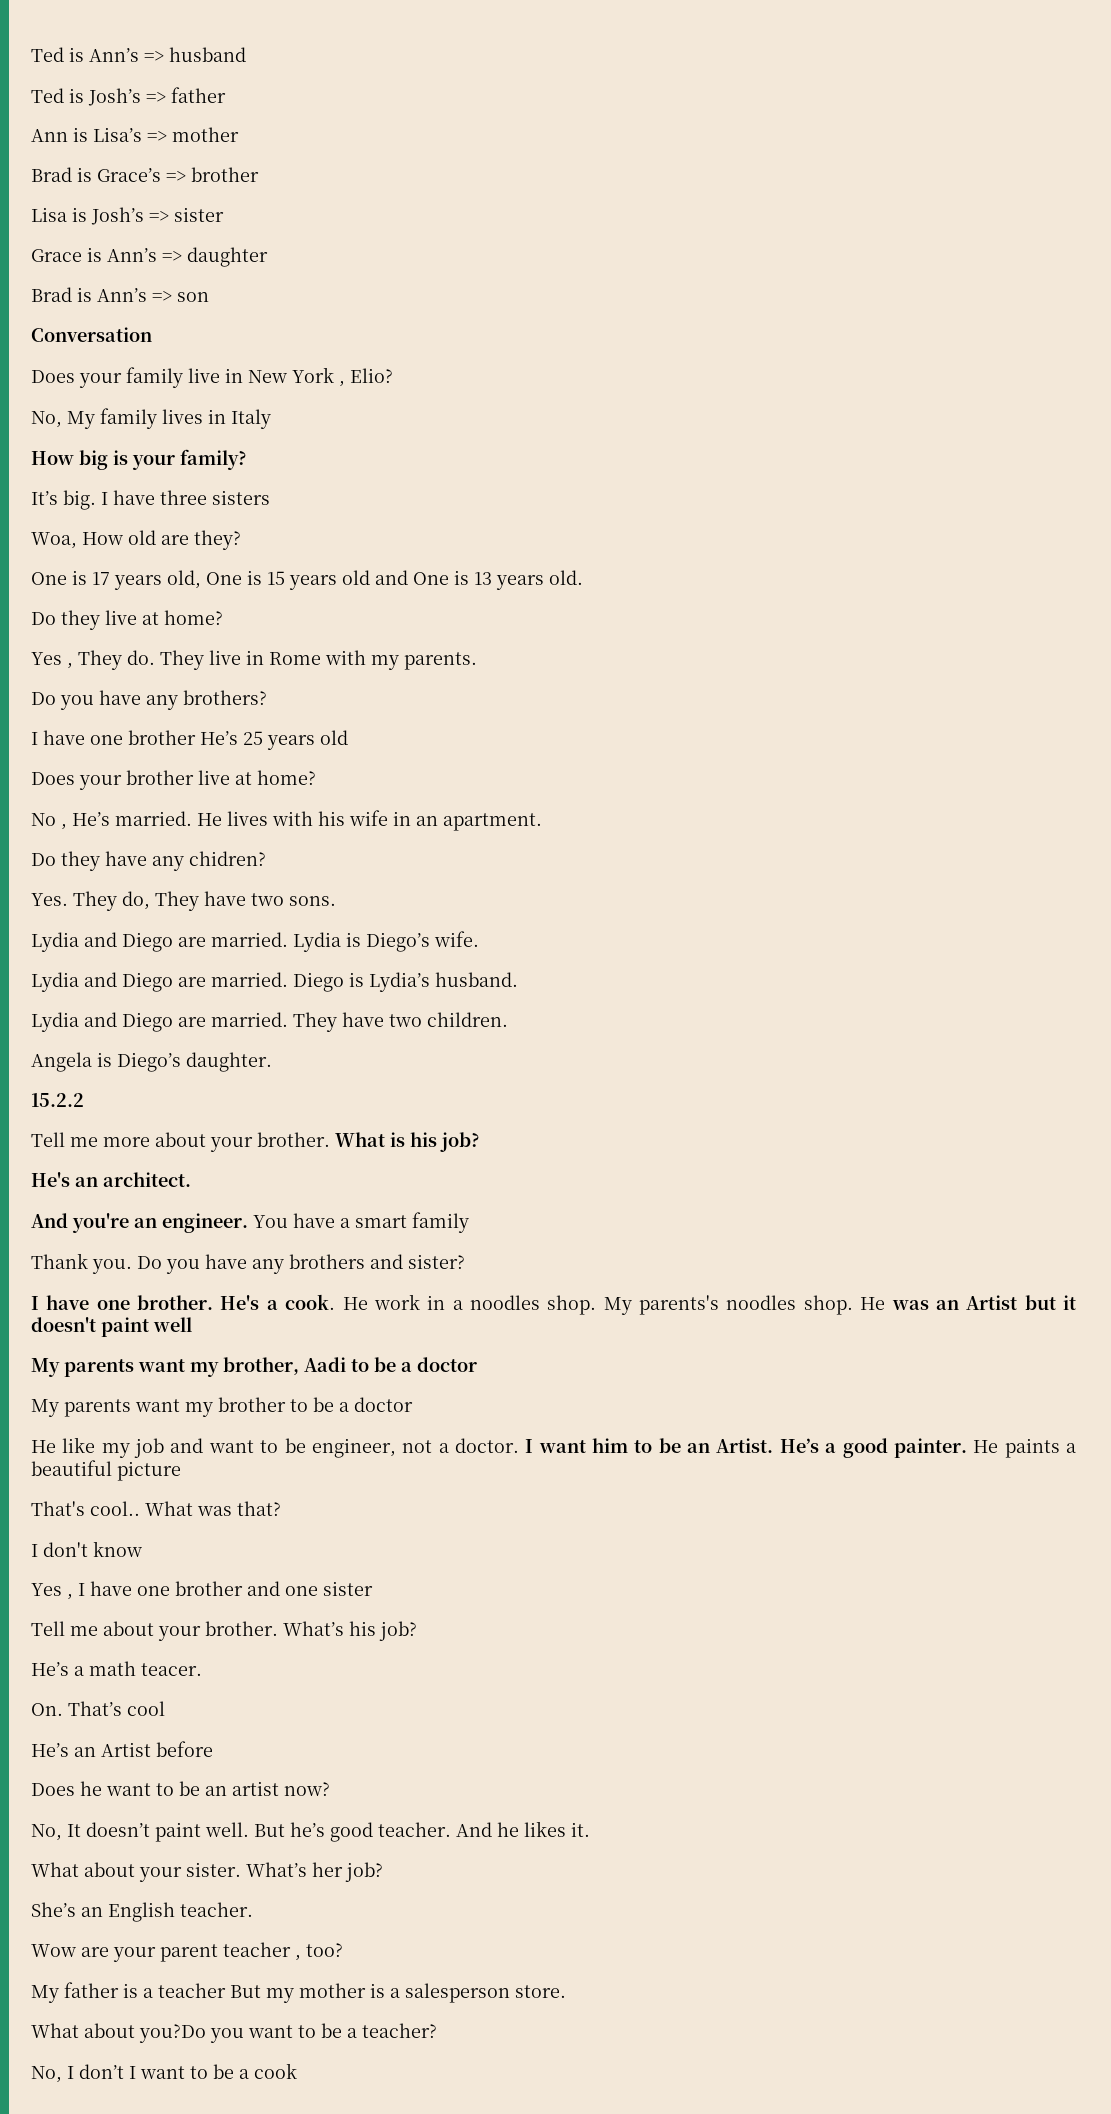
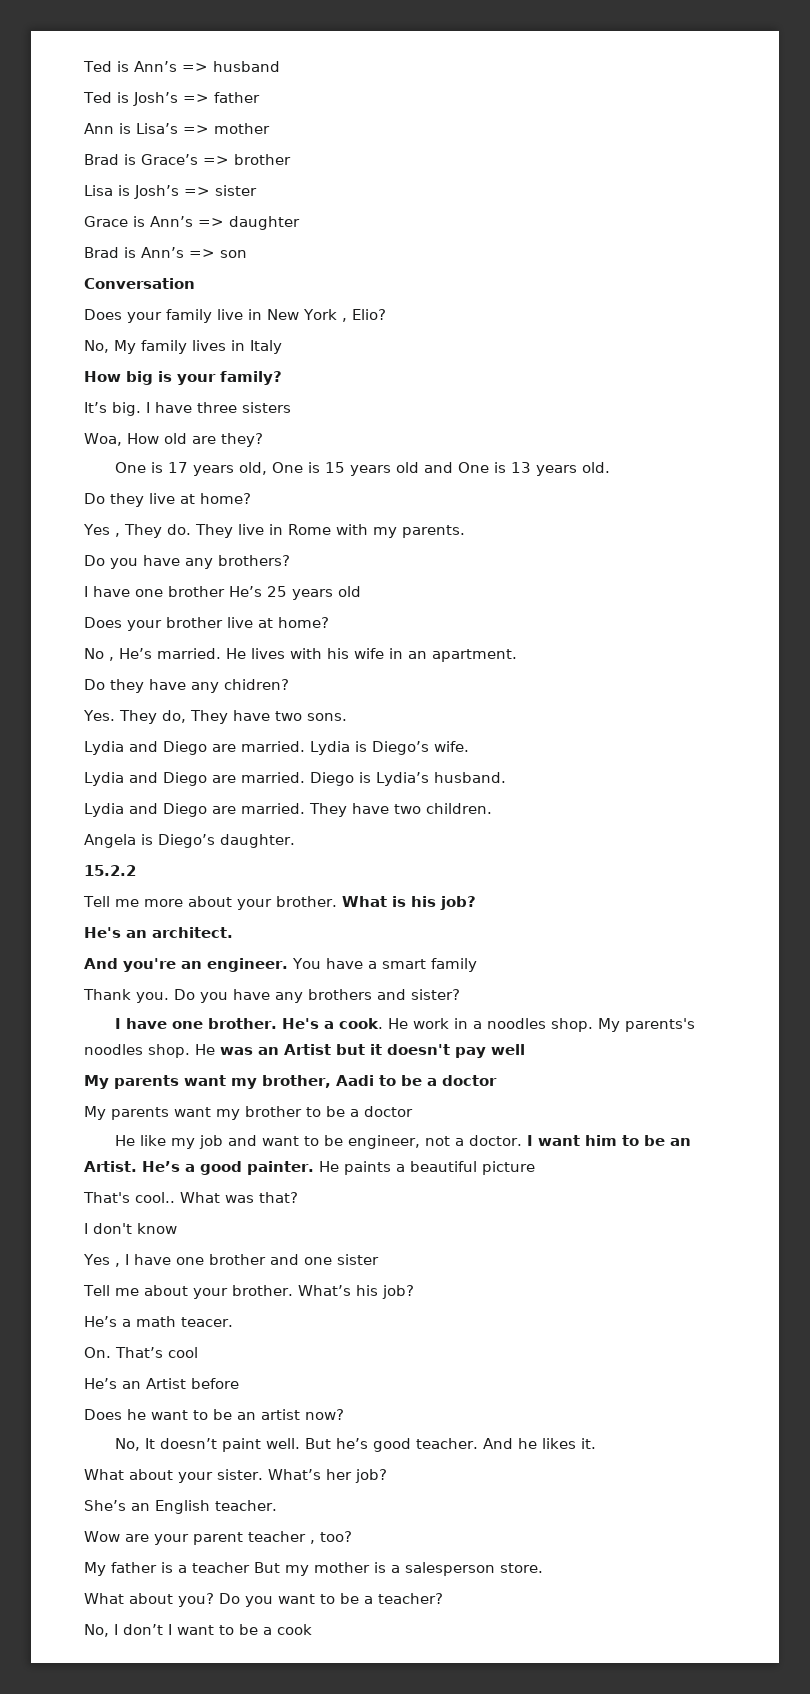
- He was an Artist but it doesn't paint well
+ He was an Artist but it doesn't pay well
- What about you?Do you want to be a teacher?
+ What about you? Do you want to be a teacher?

